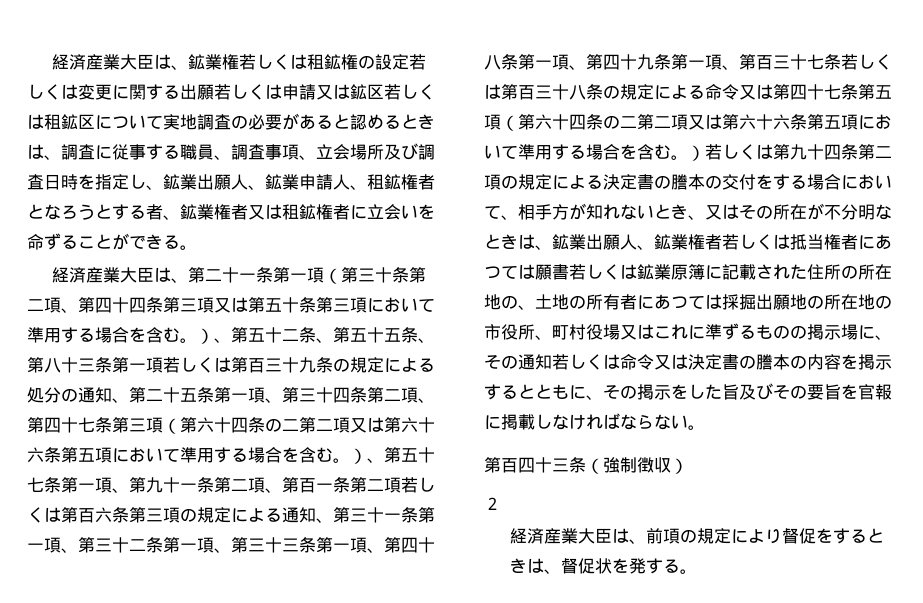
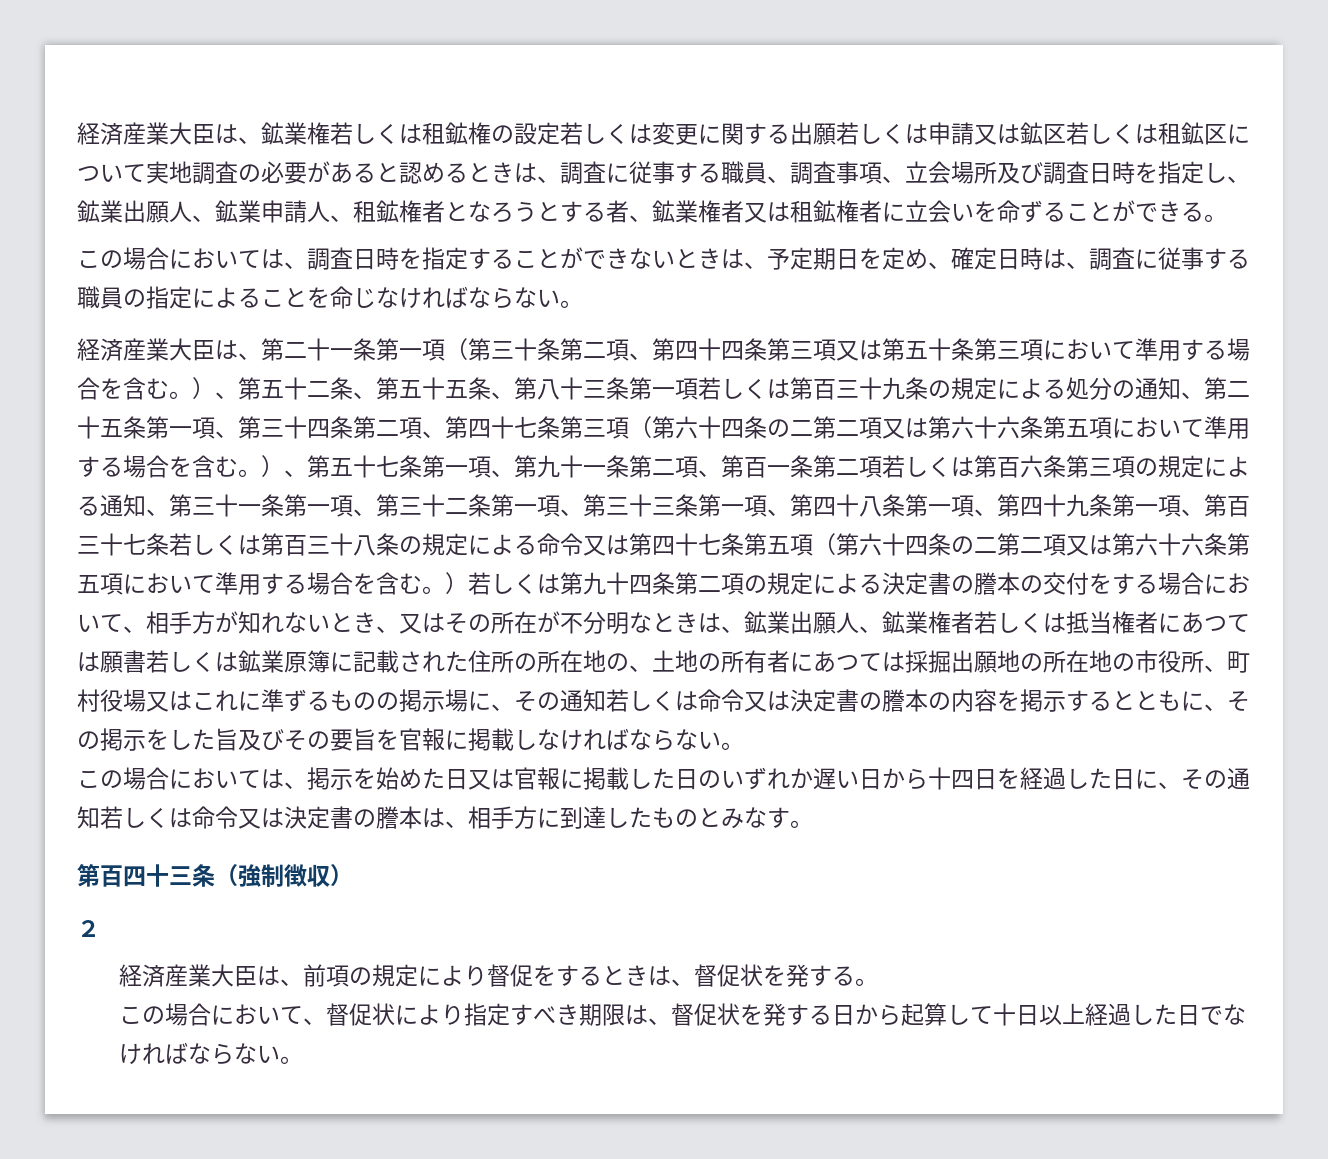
+ この場合においては、調査日時を指定することができないときは、予定期日を定め、確定日時は、調査に従事する職員の指定によることを命じなければならない。
+ この場合においては、掲示を始めた日又は官報に掲載した日のいずれか遅い日から十四日を経過した日に、その通知若しくは命令又は決定書の謄本は、相手方に到達したものとみなす。
+ この場合において、督促状により指定すべき期限は、督促状を発する日から起算して十日以上経過した日でなければならない。

